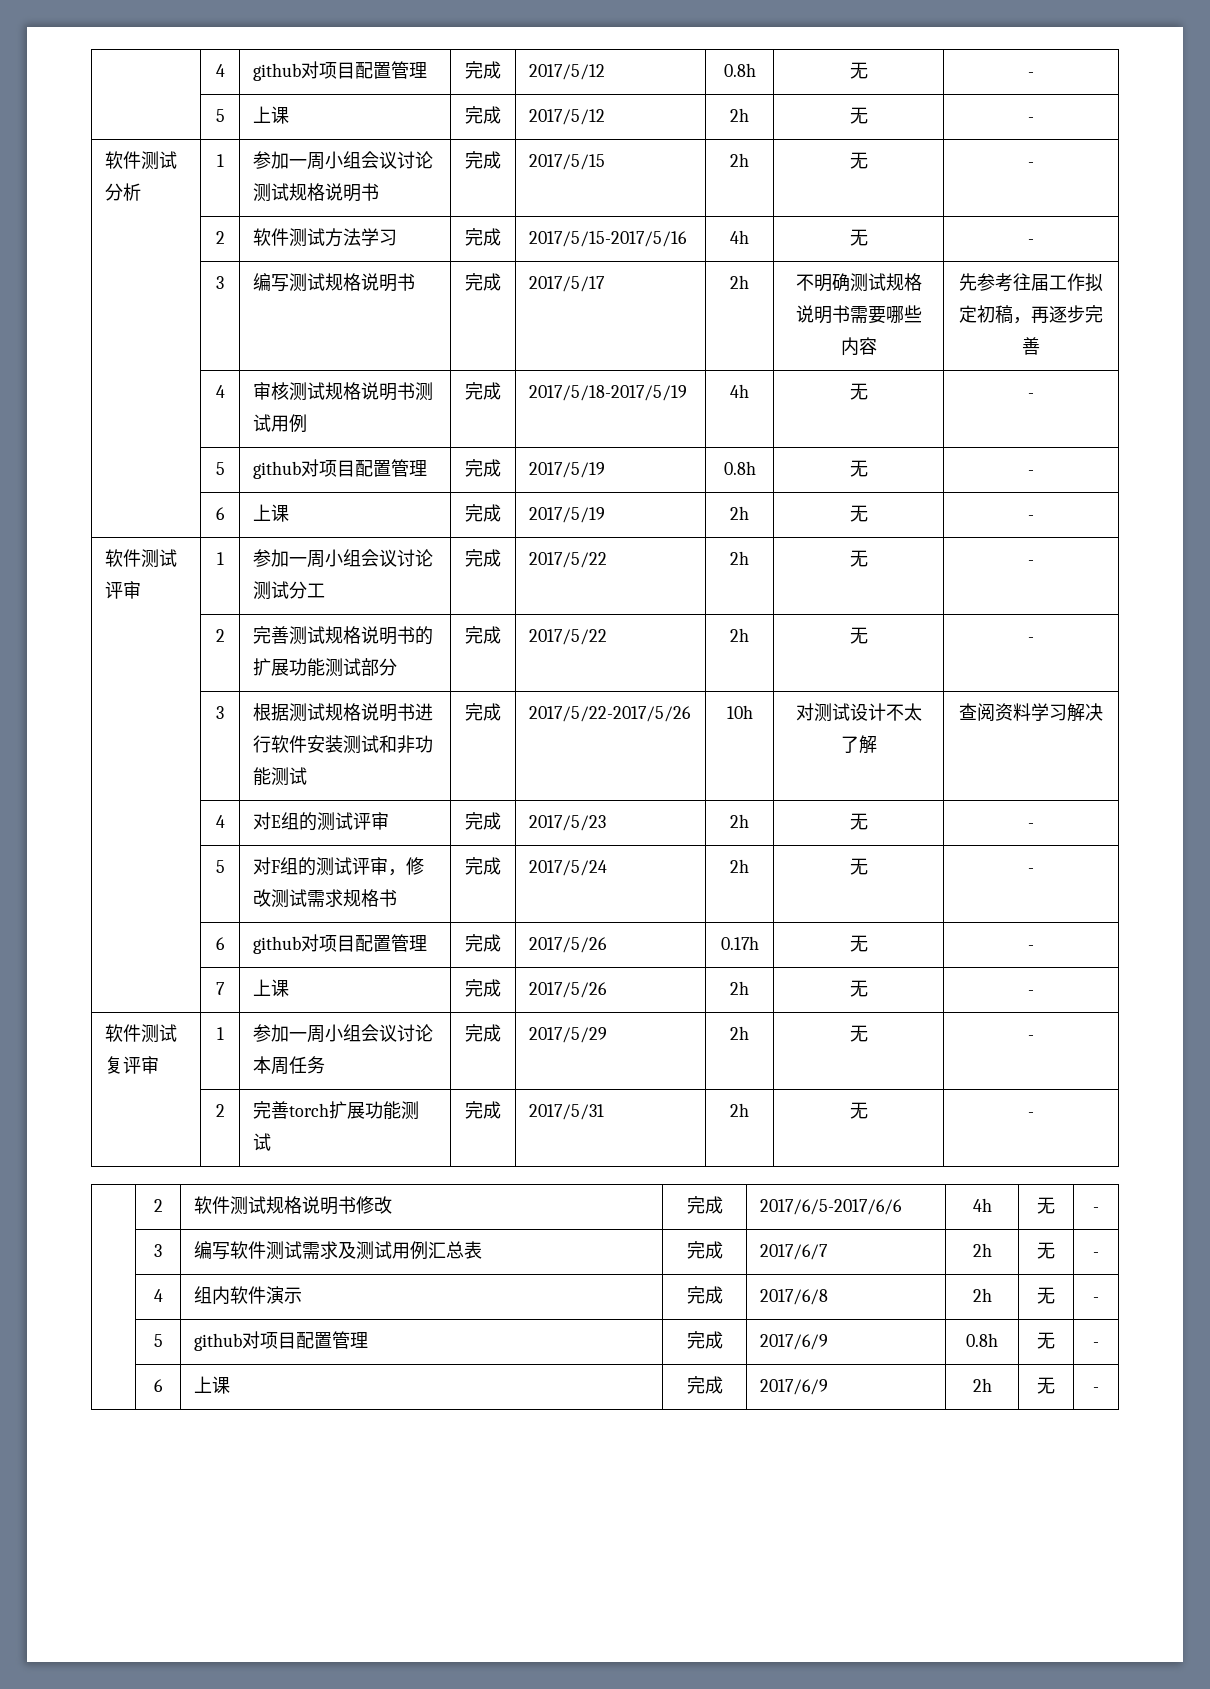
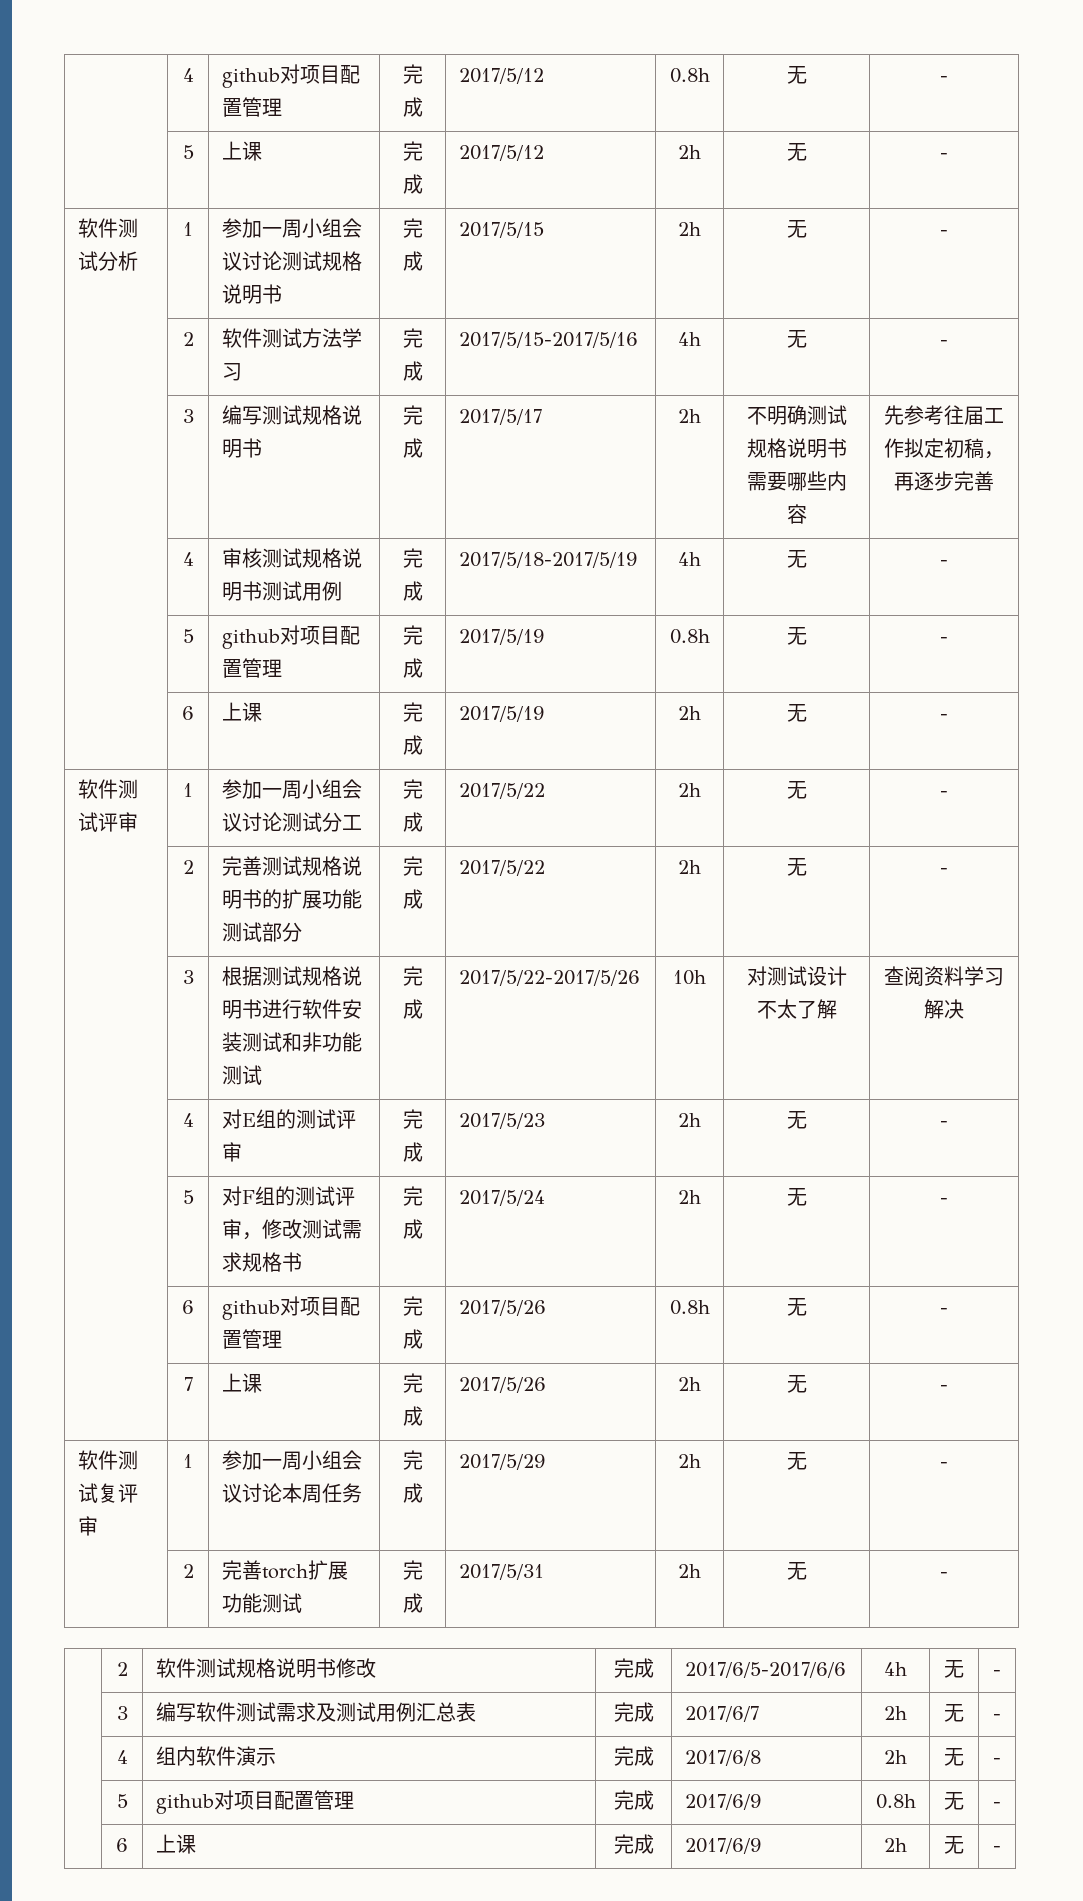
- | 6 | github对项目配置管理 | 完成 | 2017/5/26 | 0.17h | 无 | -
+ | 6 | github对项目配置管理 | 完成 | 2017/5/26 | 0.8h | 无 | -

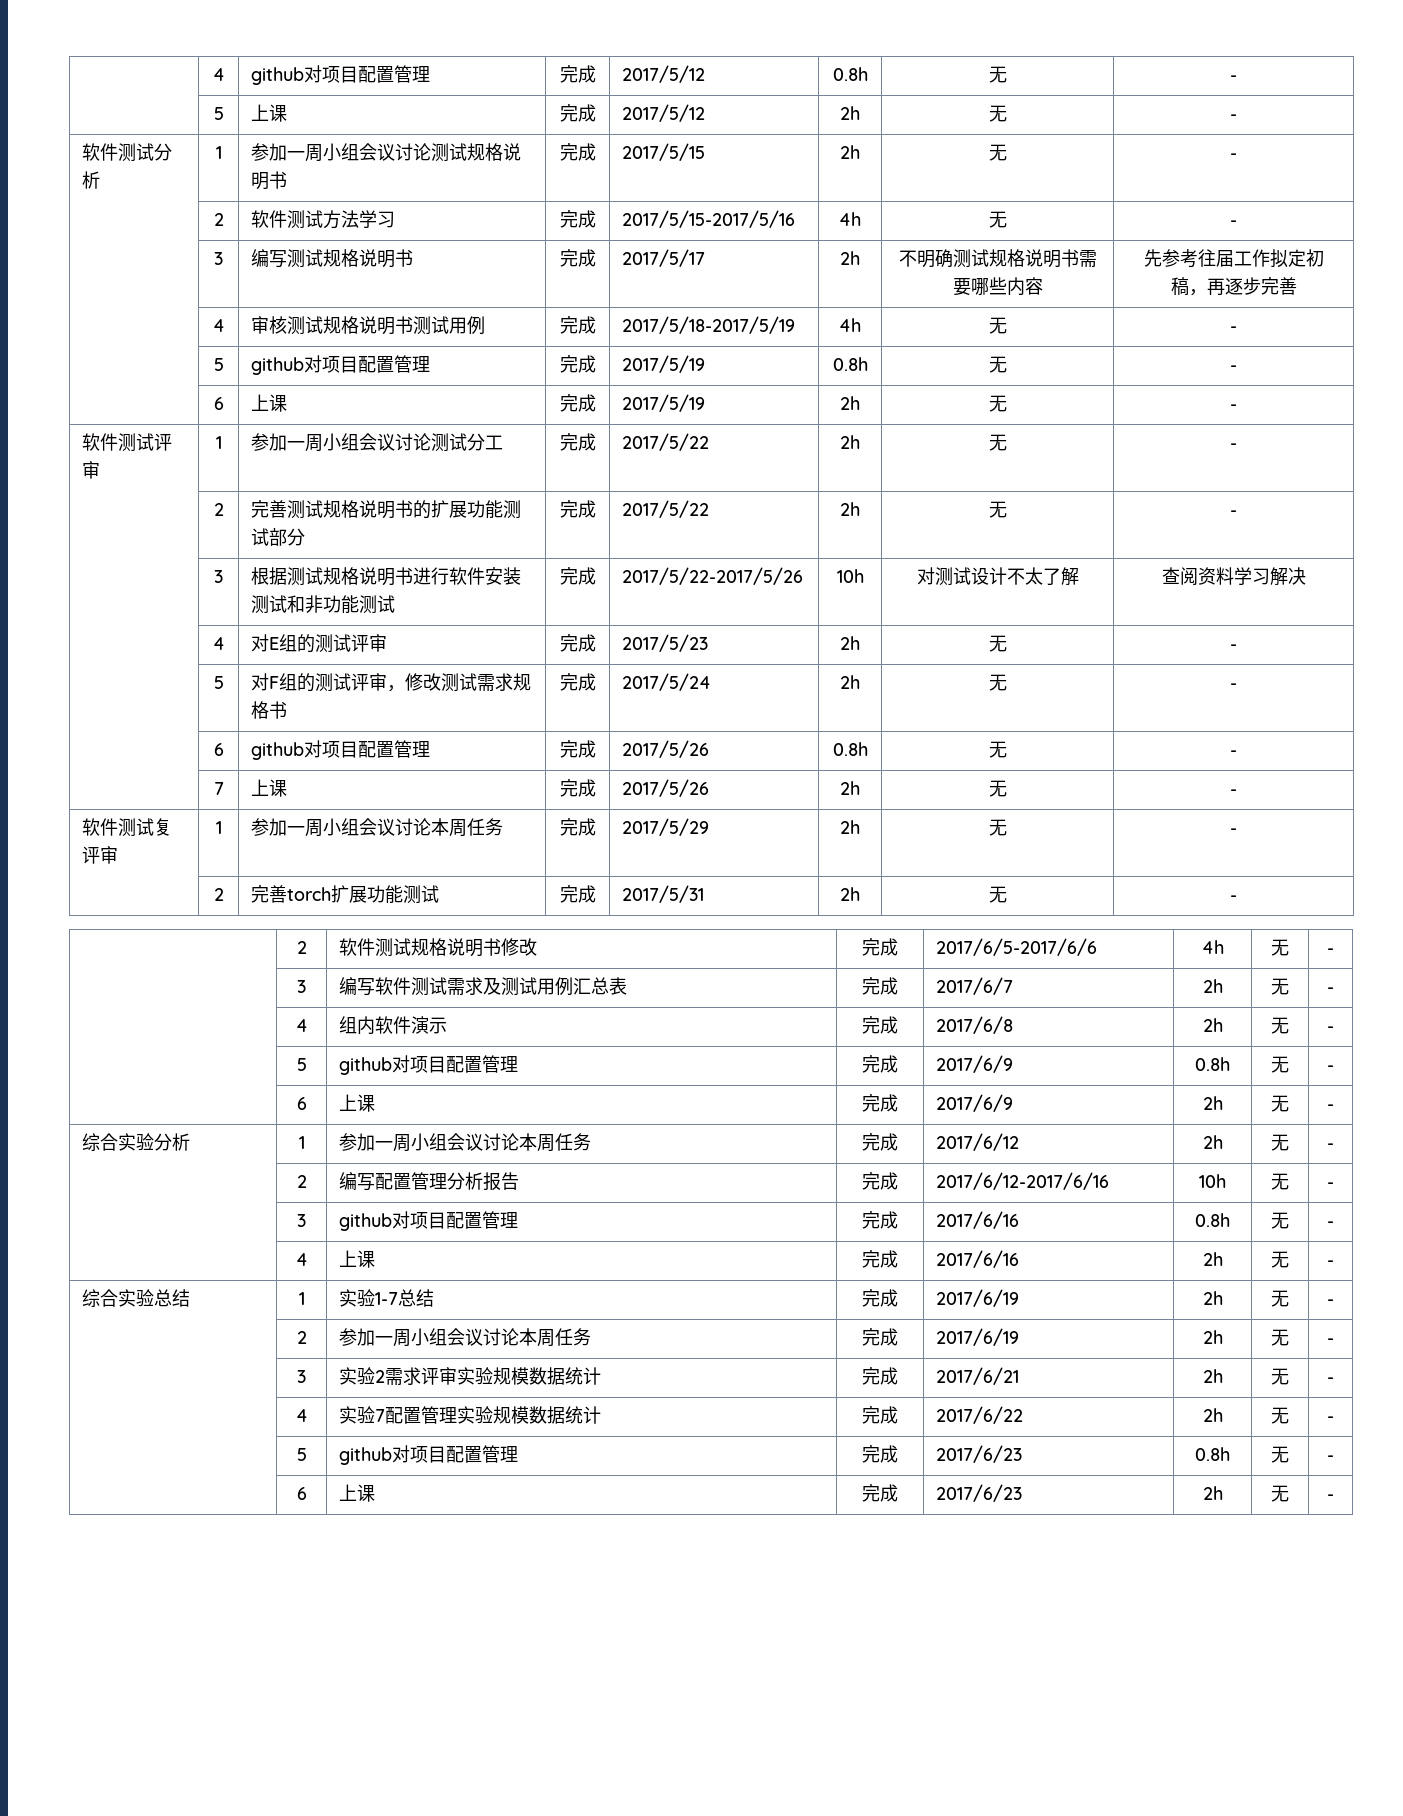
+ 综合实验分析 | 1 | 参加一周小组会议讨论本周任务 | 完成 | 2017/6/12 | 2h | 无 | -
+ | 2 | 编写配置管理分析报告 | 完成 | 2017/6/12-2017/6/16 | 10h | 无 | -
+ | 3 | github对项目配置管理 | 完成 | 2017/6/16 | 0.8h | 无 | -
+ | 4 | 上课 | 完成 | 2017/6/16 | 2h | 无 | -
+ 综合实验总结 | 1 | 实验1-7总结 | 完成 | 2017/6/19 | 2h | 无 | -
+ | 2 | 参加一周小组会议讨论本周任务 | 完成 | 2017/6/19 | 2h | 无 | -
+ | 3 | 实验2需求评审实验规模数据统计 | 完成 | 2017/6/21 | 2h | 无 | -
+ | 4 | 实验7配置管理实验规模数据统计 | 完成 | 2017/6/22 | 2h | 无 | -
+ | 5 | github对项目配置管理 | 完成 | 2017/6/23 | 0.8h | 无 | -
+ | 6 | 上课 | 完成 | 2017/6/23 | 2h | 无 | -

